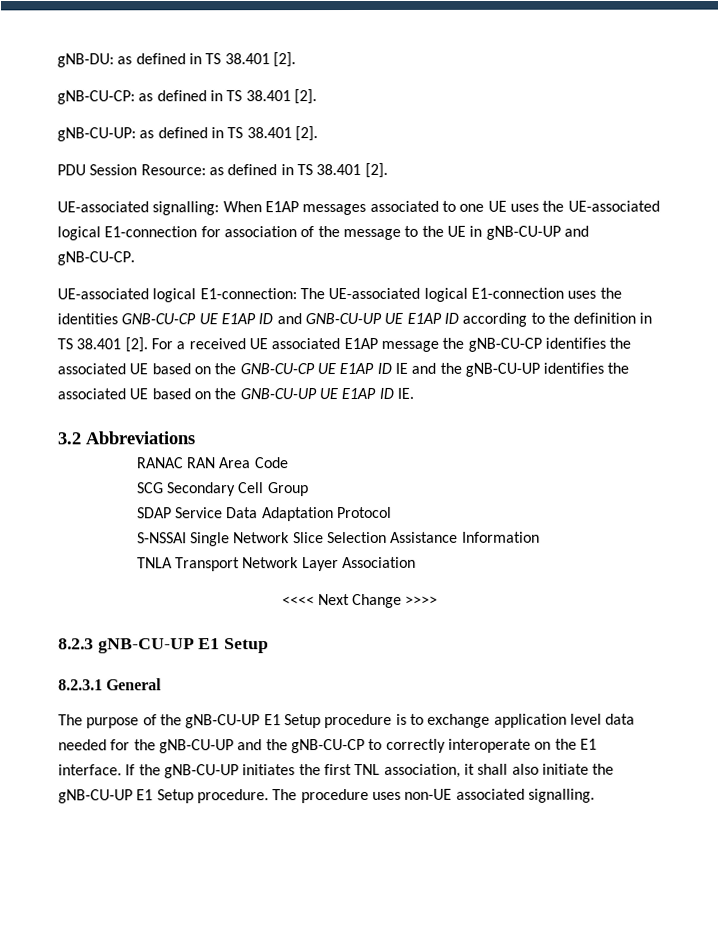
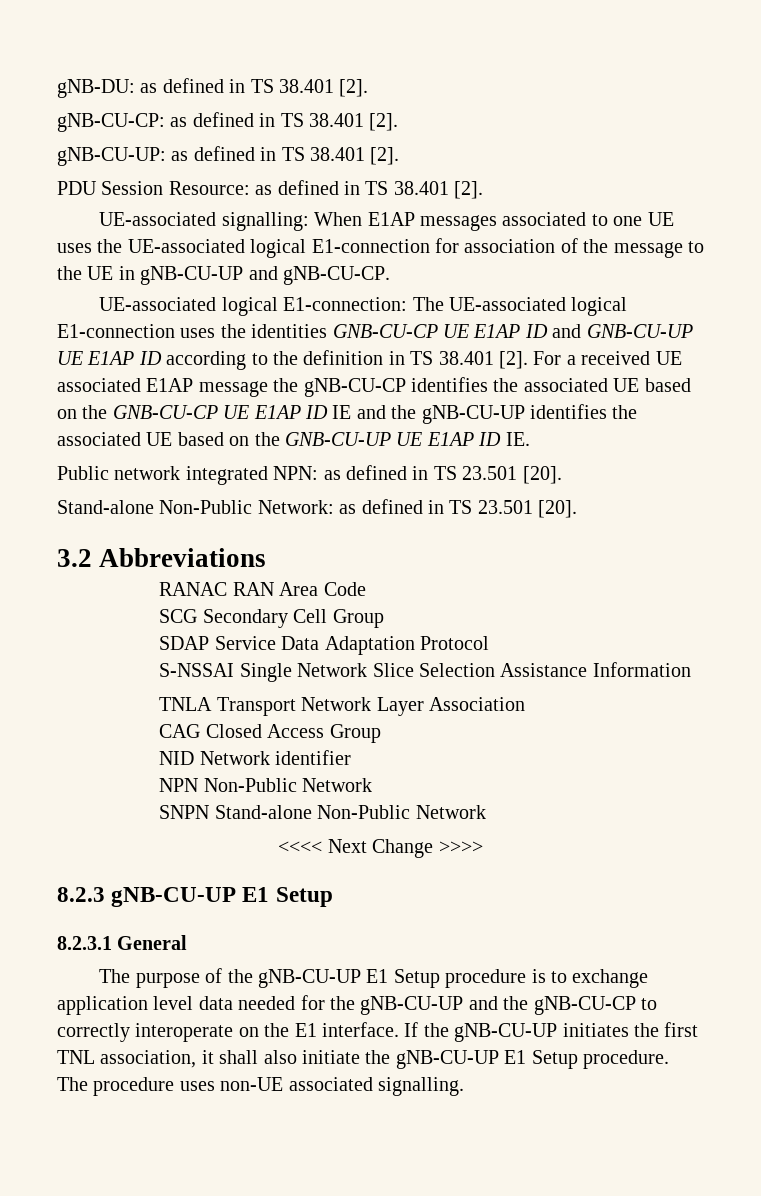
+ Public network integrated NPN: as defined in TS 23.501 [20].
+ Stand-alone Non-Public Network: as defined in TS 23.501 [20].
+ CAG Closed Access Group
+ NID Network identifier
+ NPN Non-Public Network
+ SNPN Stand-alone Non-Public Network

